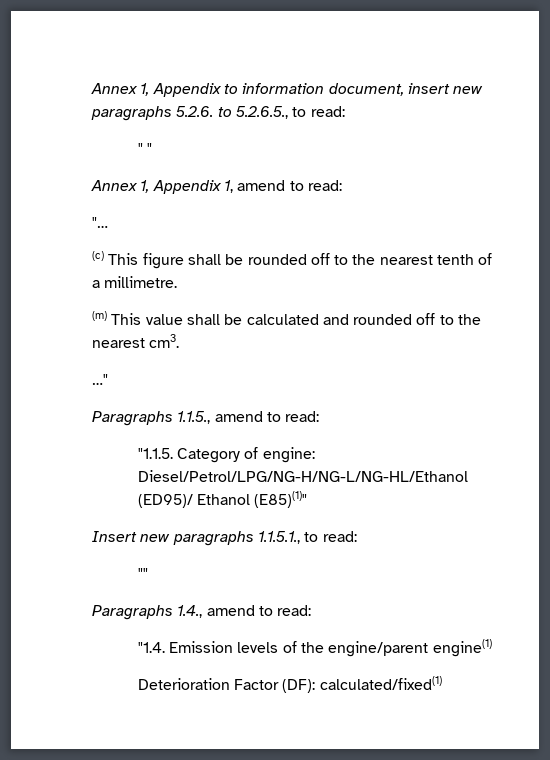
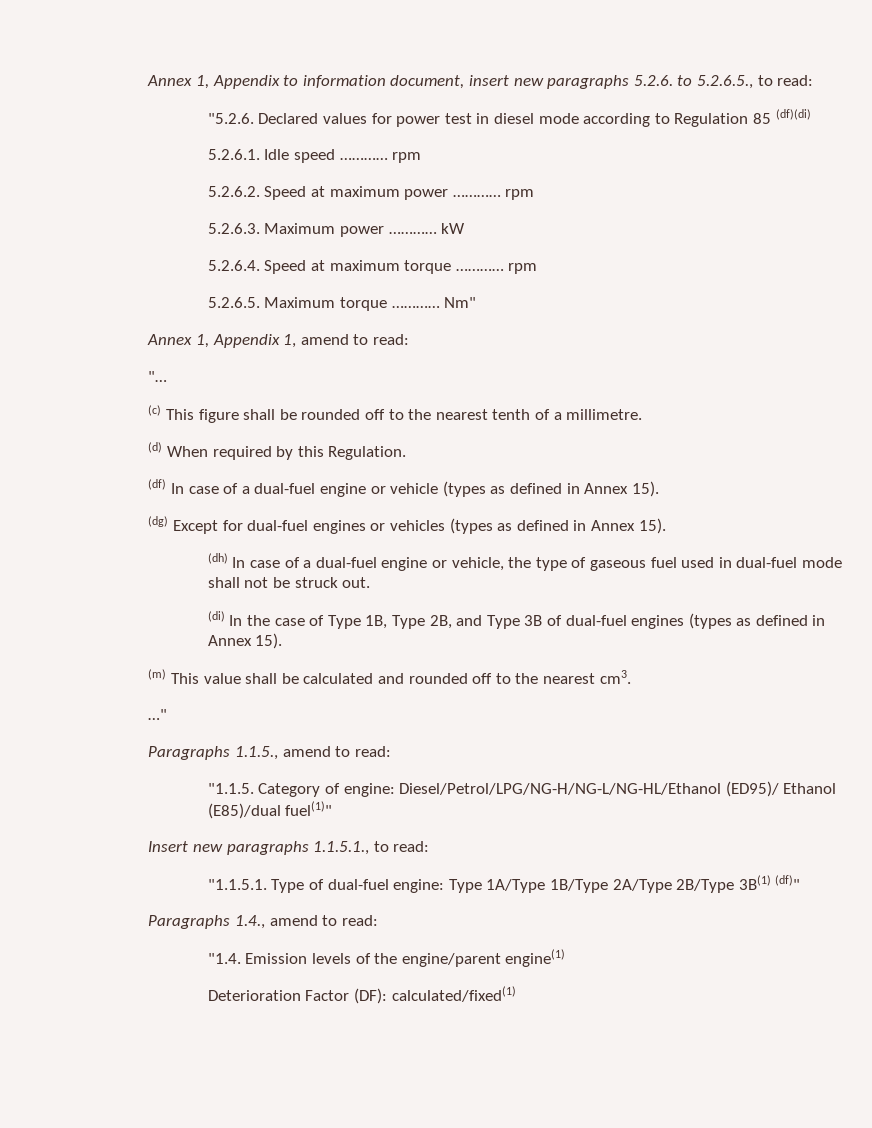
- " "
+ "5.2.6. Declared values for power test in diesel mode according to Regulation 85 (df)(di)
+ 5.2.6.1. Idle speed ………… rpm
+ 5.2.6.2. Speed at maximum power ………… rpm
+ 5.2.6.3. Maximum power ………… kW
+ 5.2.6.4. Speed at maximum torque ………… rpm
+ 5.2.6.5. Maximum torque ………… Nm"
+ (d) When required by this Regulation.
+ (df) In case of a dual-fuel engine or vehicle (types as defined in Annex 15).
+ (dg) Except for dual-fuel engines or vehicles (types as defined in Annex 15).
+ (dh) In case of a dual-fuel engine or vehicle, the type of gaseous fuel used in dual-fuel mode shall not be struck out.
+ (di) In the case of Type 1B, Type 2B, and Type 3B of dual-fuel engines (types as defined in Annex 15).
- "1.1.5. Category of engine: Diesel/Petrol/LPG/NG-H/NG-L/NG-HL/Ethanol (ED95)/ Ethanol (E85)(1)"
+ "1.1.5. Category of engine: Diesel/Petrol/LPG/NG-H/NG-L/NG-HL/Ethanol (ED95)/ Ethanol (E85)/dual fuel(1)"
- ""
+ "1.1.5.1. Type of dual-fuel engine: Type 1A/Type 1B/Type 2A/Type 2B/Type 3B(1) (df)"

